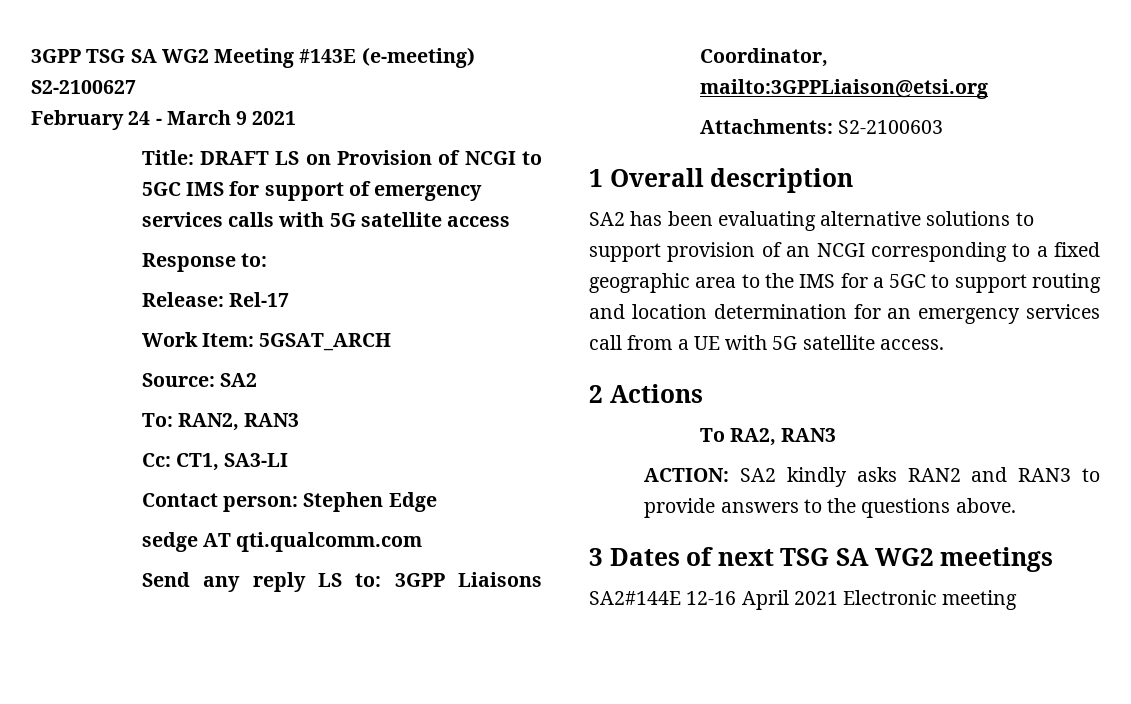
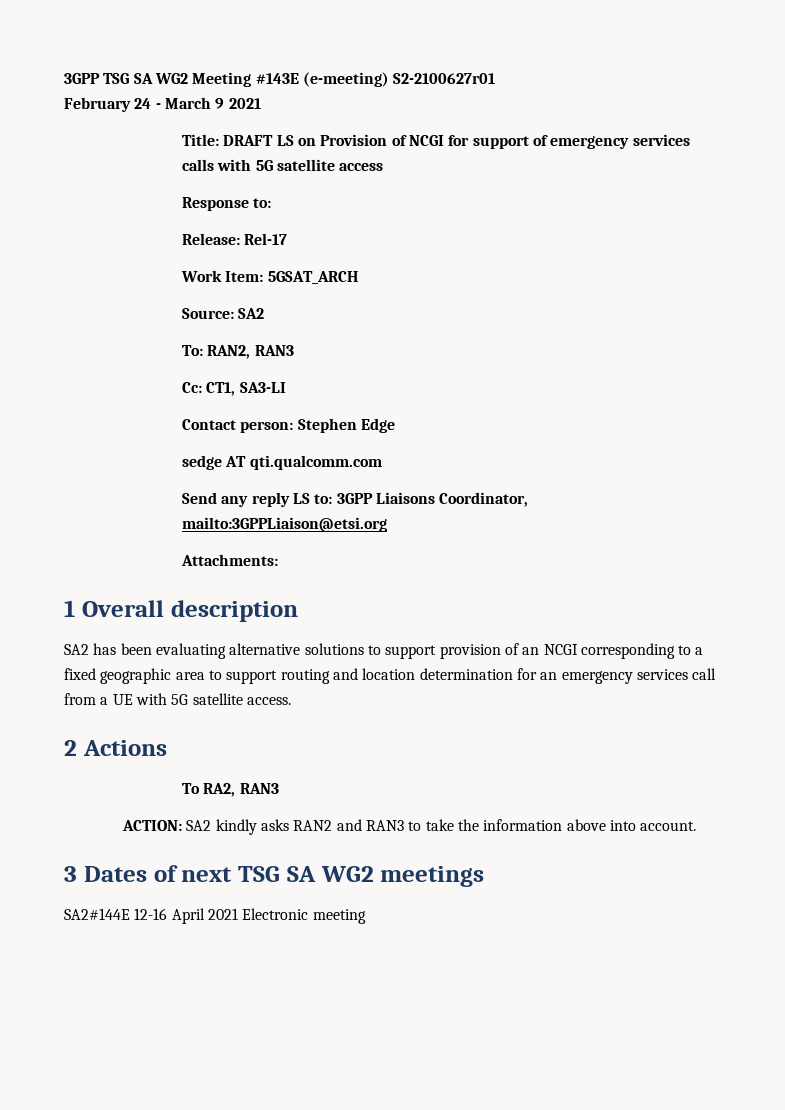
- 3GPP TSG SA WG2 Meeting #143E (e-meeting) S2-2100627
+ 3GPP TSG SA WG2 Meeting #143E (e-meeting) S2-2100627r01
- Title: DRAFT LS on Provision of NCGI to 5GC IMS for support of emergency services calls with 5G satellite access
+ Title: DRAFT LS on Provision of NCGI for support of emergency services calls with 5G satellite access
- Attachments: S2-2100603
+ Attachments:
- SA2 has been evaluating alternative solutions to support provision of an NCGI corresponding to a fixed geographic area to the IMS for a 5GC to support routing and location determination for an emergency services call from a UE with 5G satellite access.
+ SA2 has been evaluating alternative solutions to support provision of an NCGI corresponding to a fixed geographic area to support routing and location determination for an emergency services call from a UE with 5G satellite access.
- ACTION: SA2 kindly asks RAN2 and RAN3 to provide answers to the questions above.
+ ACTION: SA2 kindly asks RAN2 and RAN3 to take the information above into account.

